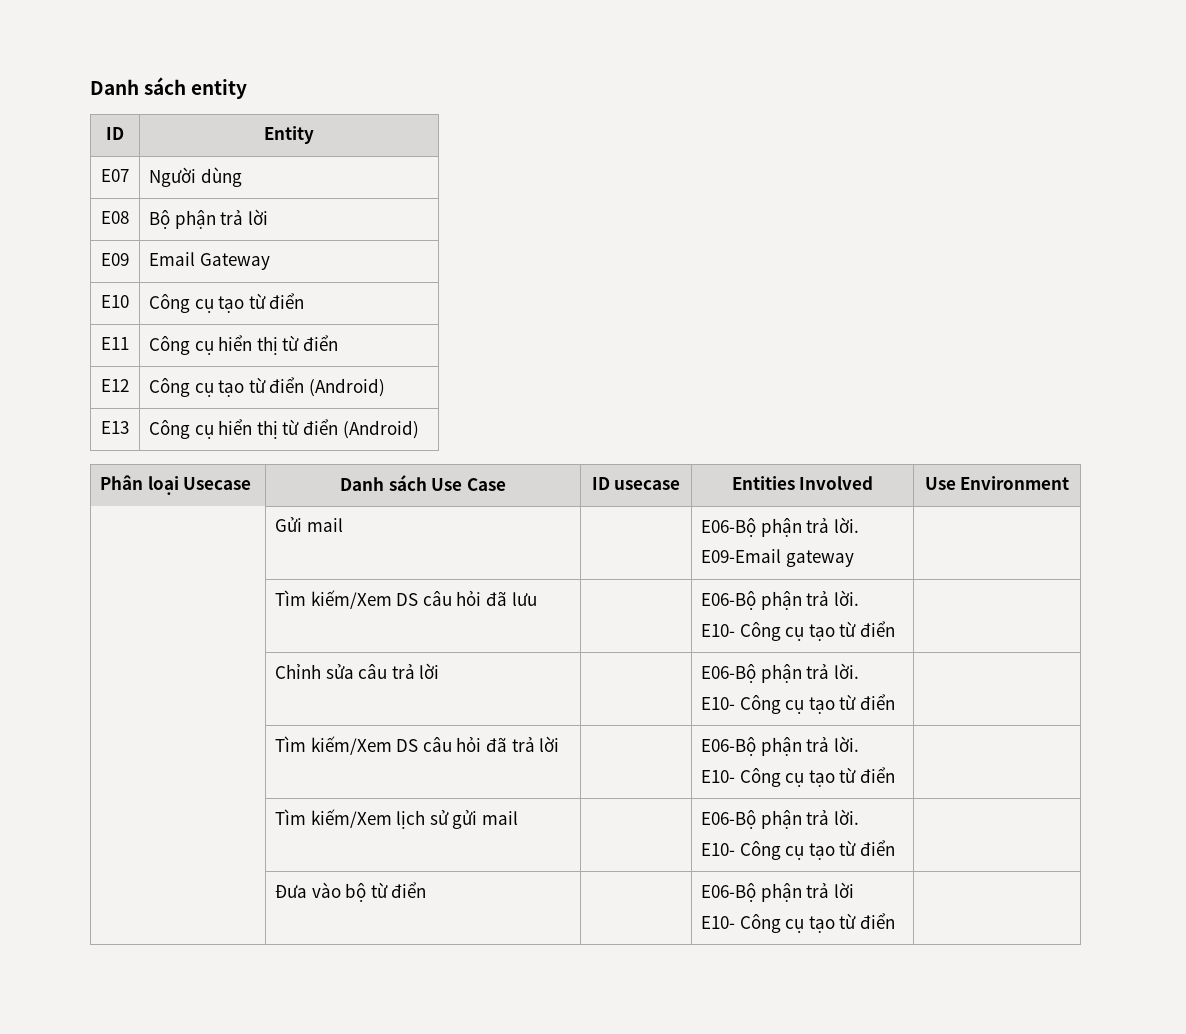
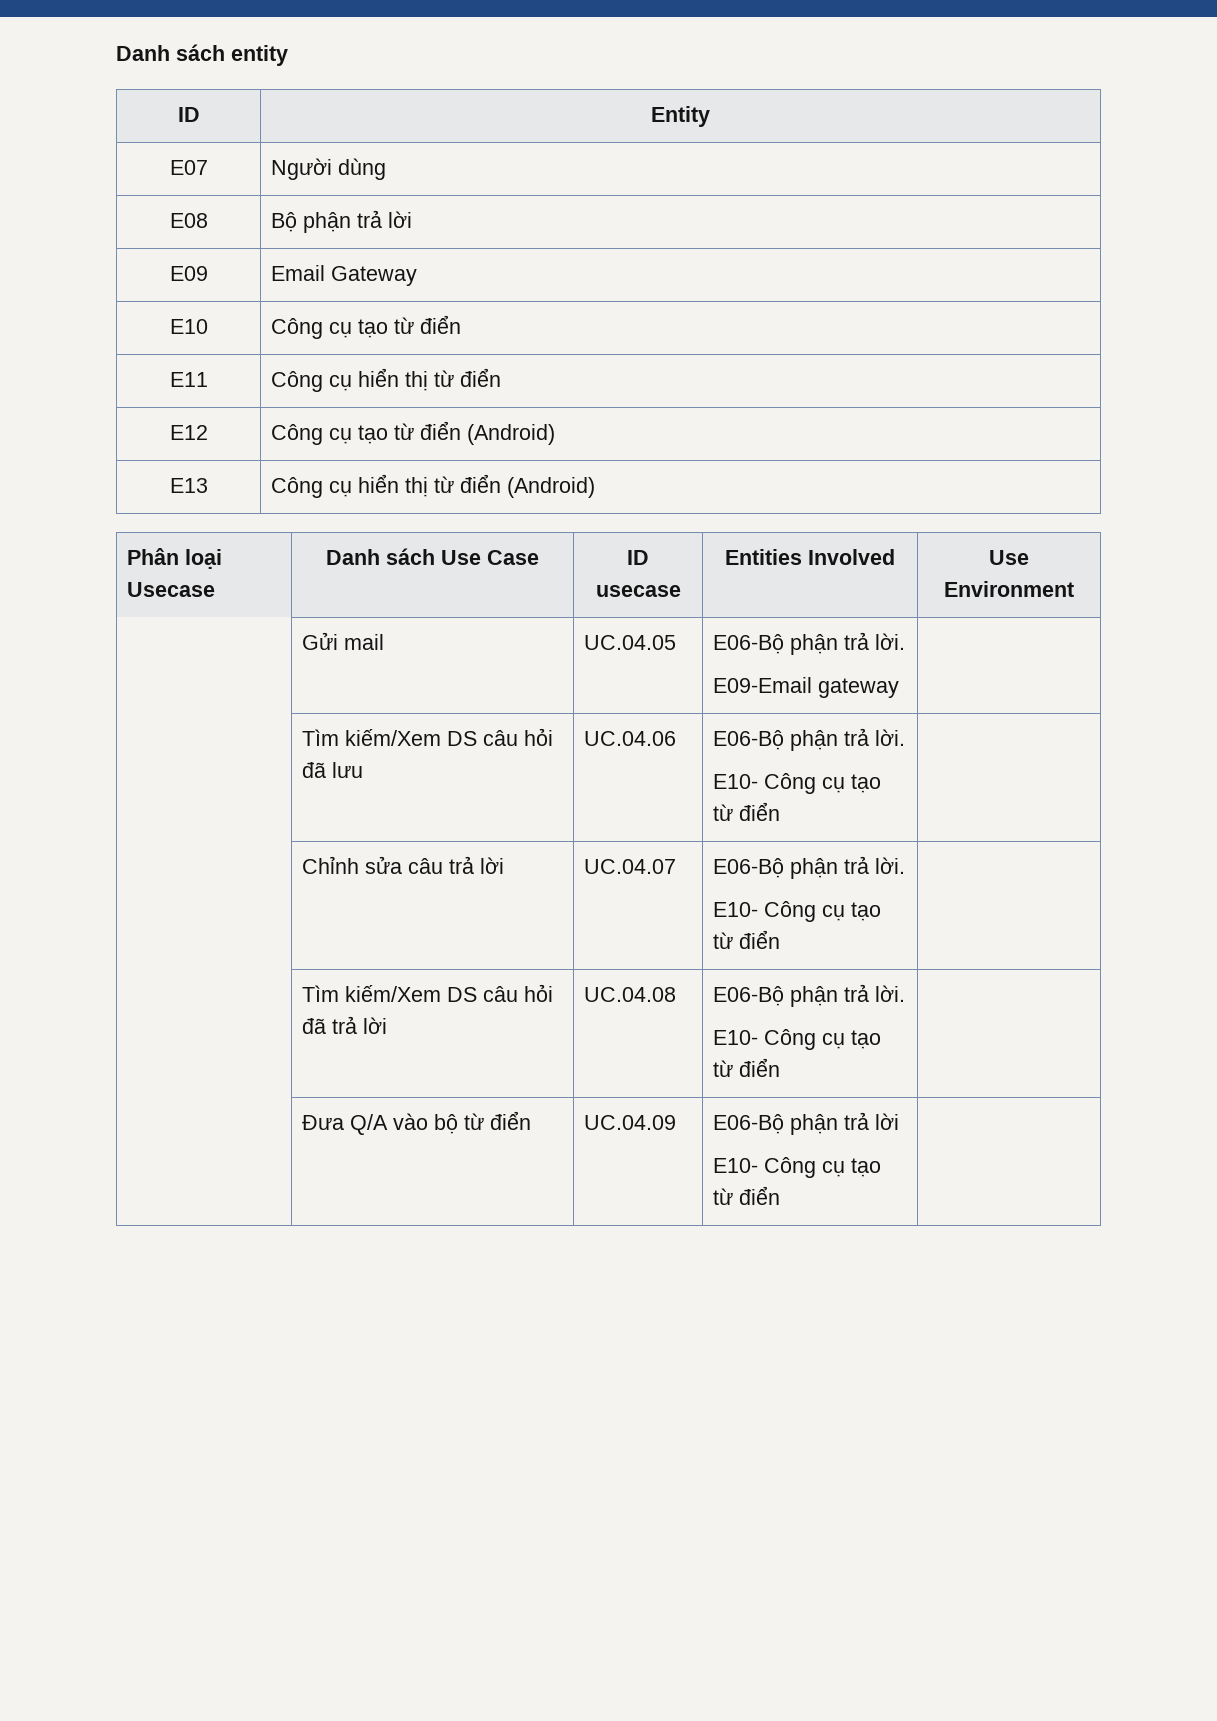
- | Gửi mail | | E06-Bộ phận trả lời.
+ | Gửi mail | UC.04.05 | E06-Bộ phận trả lời.
- | Tìm kiếm/Xem DS câu hỏi đã lưu | | E06-Bộ phận trả lời.
+ | Tìm kiếm/Xem DS câu hỏi đã lưu | UC.04.06 | E06-Bộ phận trả lời.
- | Chỉnh sửa câu trả lời | | E06-Bộ phận trả lời.
+ | Chỉnh sửa câu trả lời | UC.04.07 | E06-Bộ phận trả lời.
- | Tìm kiếm/Xem DS câu hỏi đã trả lời | | E06-Bộ phận trả lời.
- E10- Công cụ tạo từ điển |
- | Tìm kiếm/Xem lịch sử gửi mail | | E06-Bộ phận trả lời.
+ | Tìm kiếm/Xem DS câu hỏi đã trả lời | UC.04.08 | E06-Bộ phận trả lời.
- | Đưa vào bộ từ điển | | E06-Bộ phận trả lời
+ | Đưa Q/A vào bộ từ điển | UC.04.09 | E06-Bộ phận trả lời

